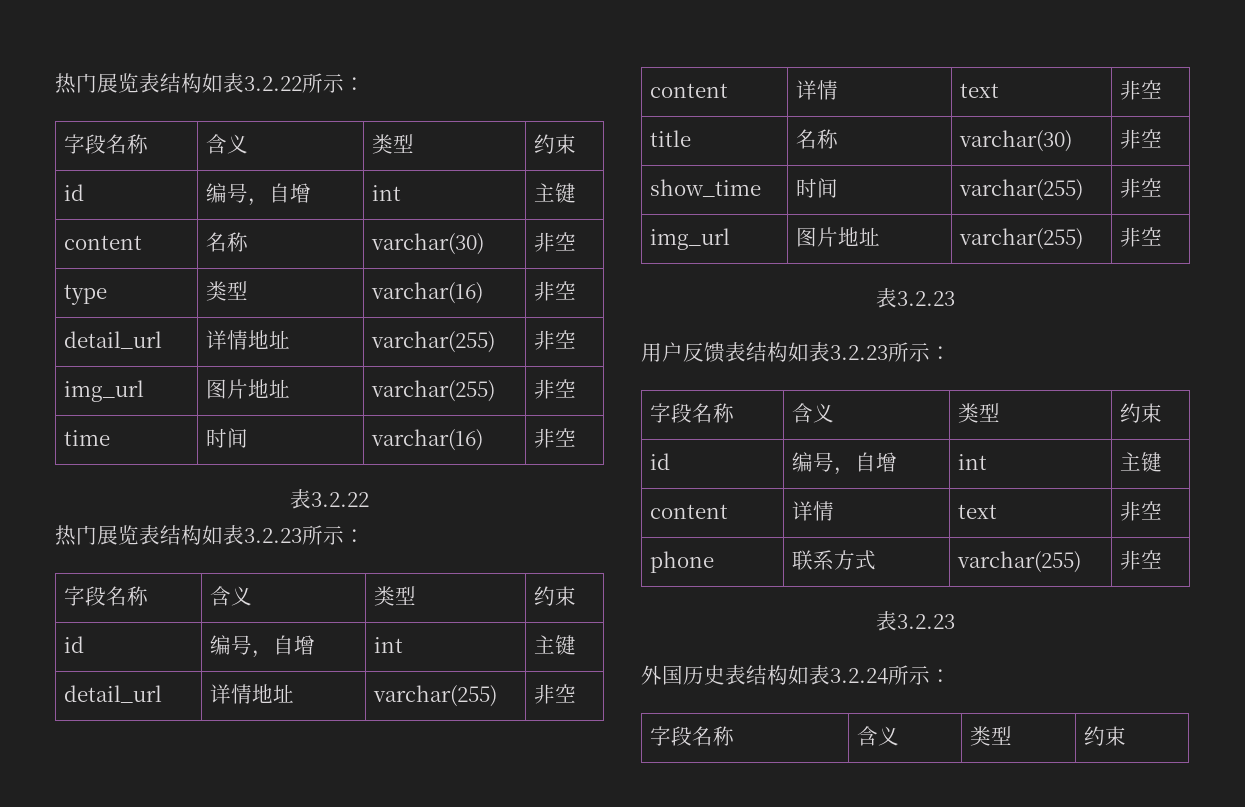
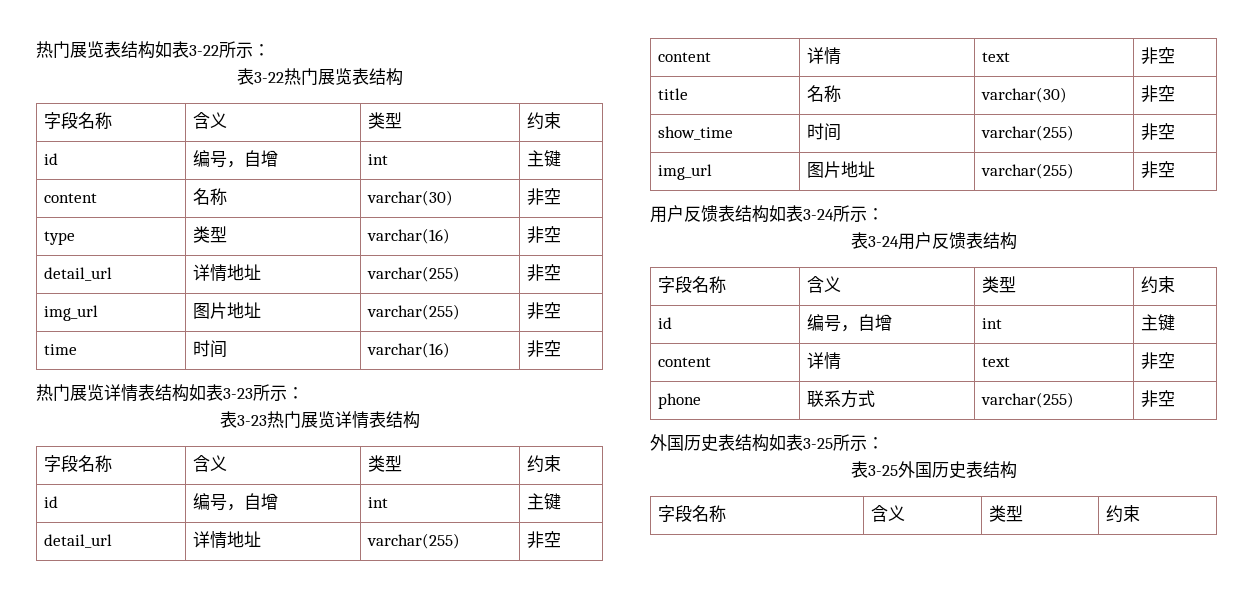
- 热门展览表结构如表3.2.22所示：
+ 热门展览表结构如表3-22所示：
+ 表3-22热门展览表结构
  time | 时间 | varchar(16) | 非空
- 表3.2.22
- 热门展览表结构如表3.2.23所示：
+ 热门展览详情表结构如表3-23所示：
+ 表3-23热门展览详情表结构
  show_time | 时间 | varchar(255) | 非空
  img_url | 图片地址 | varchar(255) | 非空
- 表3.2.23
- 用户反馈表结构如表3.2.23所示：
+ 用户反馈表结构如表3-24所示：
+ 表3-24用户反馈表结构
  phone | 联系方式 | varchar(255) | 非空
- 表3.2.23
- 外国历史表结构如表3.2.24所示：
+ 外国历史表结构如表3-25所示：
+ 表3-25外国历史表结构

